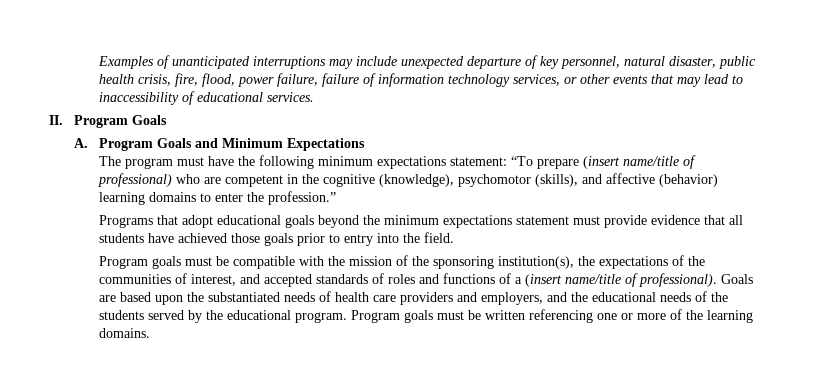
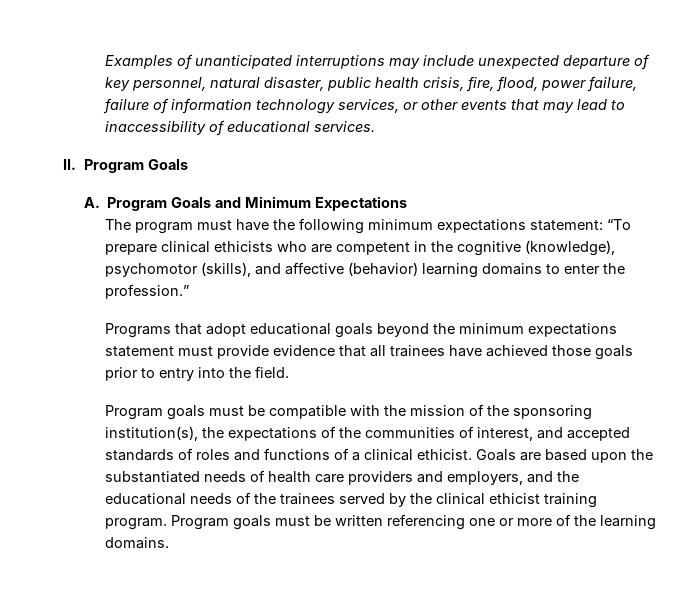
- The program must have the following minimum expectations statement: “To prepare (insert name/title of professional) who are competent in the cognitive (knowledge), psychomotor (skills), and affective (behavior) learning domains to enter the profession.”
+ The program must have the following minimum expectations statement: “To prepare clinical ethicists who are competent in the cognitive (knowledge), psychomotor (skills), and affective (behavior) learning domains to enter the profession.”
- Programs that adopt educational goals beyond the minimum expectations statement must provide evidence that all students have achieved those goals prior to entry into the field.
+ Programs that adopt educational goals beyond the minimum expectations statement must provide evidence that all trainees have achieved those goals prior to entry into the field.
- Program goals must be compatible with the mission of the sponsoring institution(s), the expectations of the communities of interest, and accepted standards of roles and functions of a (insert name/title of professional).
+ Program goals must be compatible with the mission of the sponsoring institution(s), the expectations of the communities of interest, and accepted standards of roles and functions of a clinical ethicist.
- Goals are based upon the substantiated needs of health care providers and employers, and the educational needs of the students served by the educational program.
+ Goals are based upon the substantiated needs of health care providers and employers, and the educational needs of the trainees served by the clinical ethicist training program.

